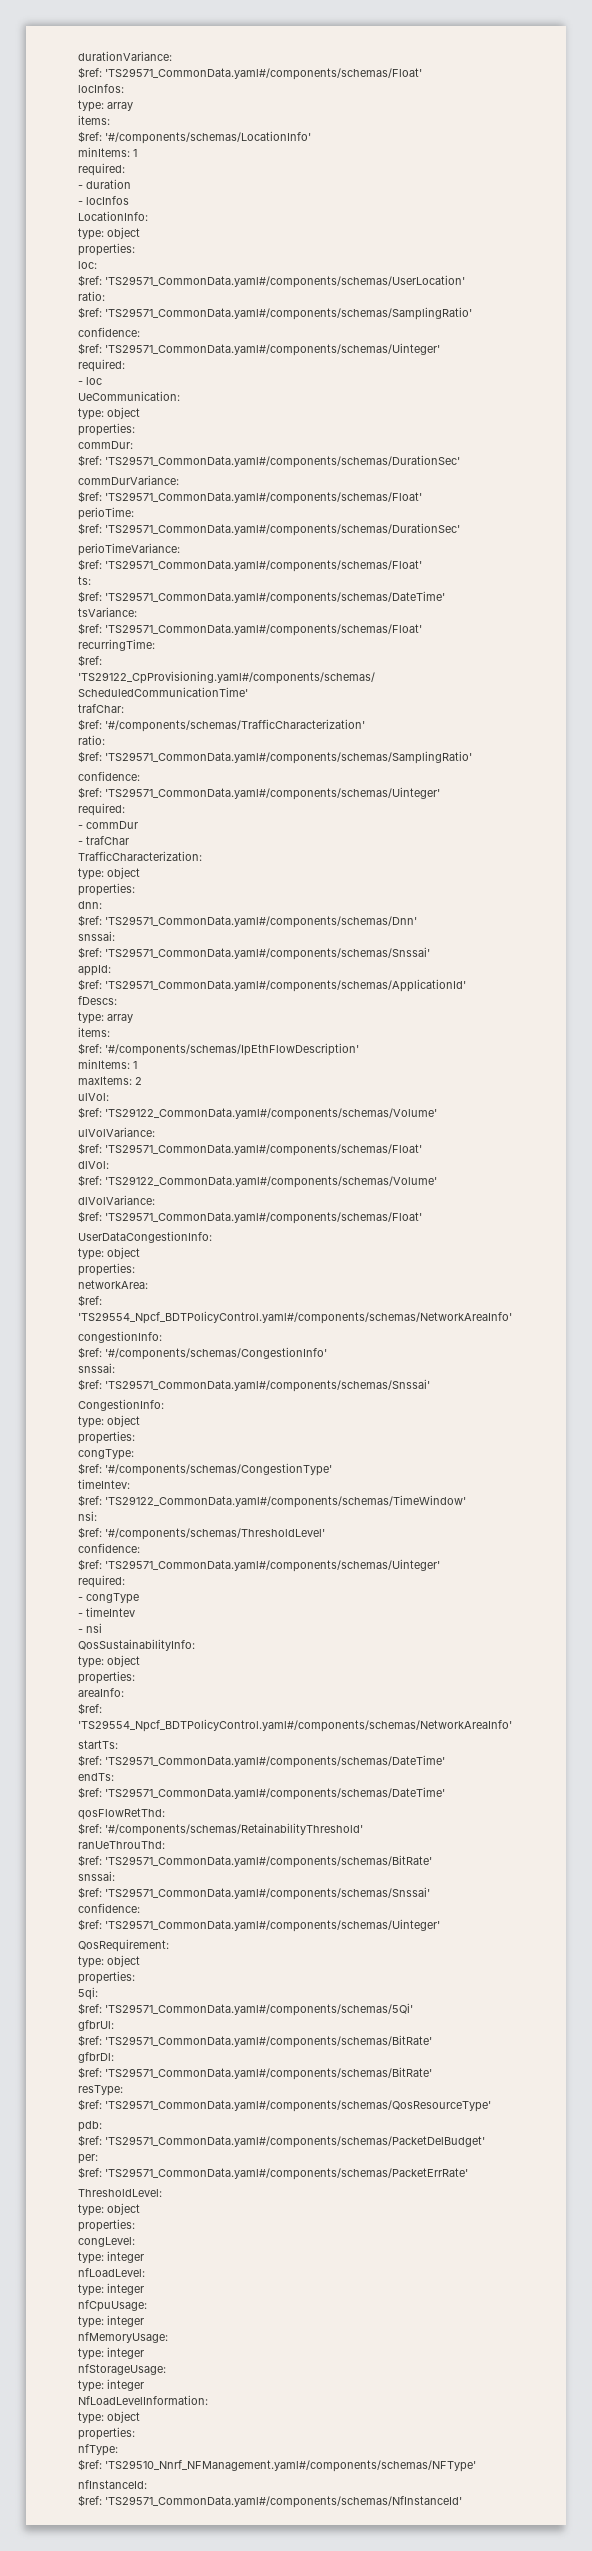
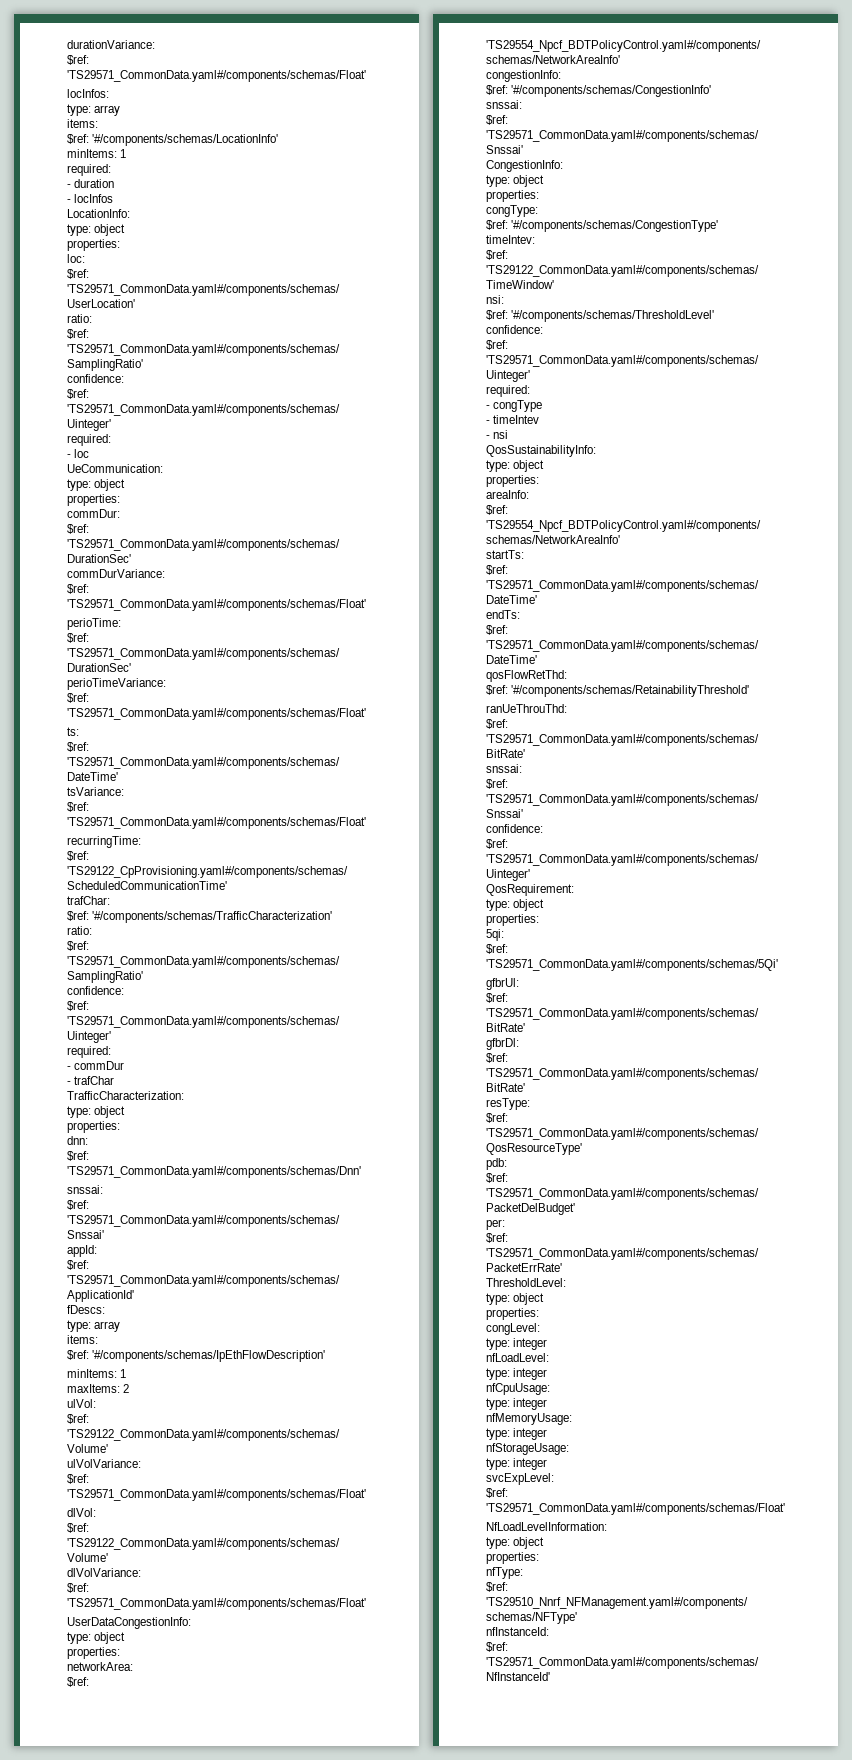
+ svcExpLevel:
+ $ref: 'TS29571_CommonData.yaml#/components/schemas/Float'

